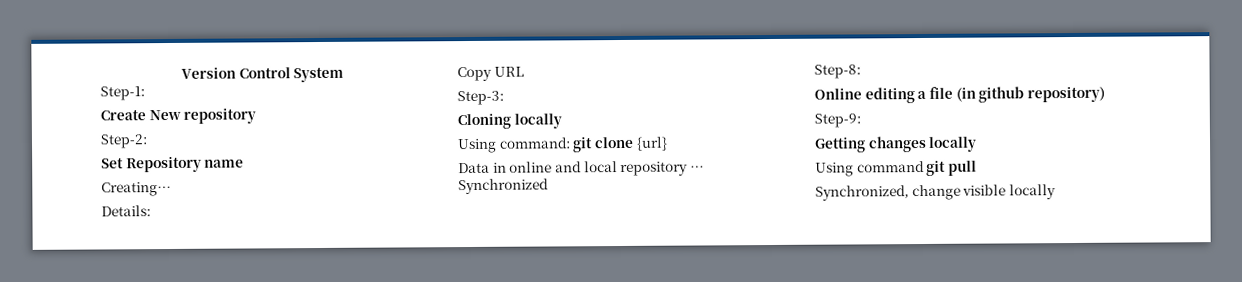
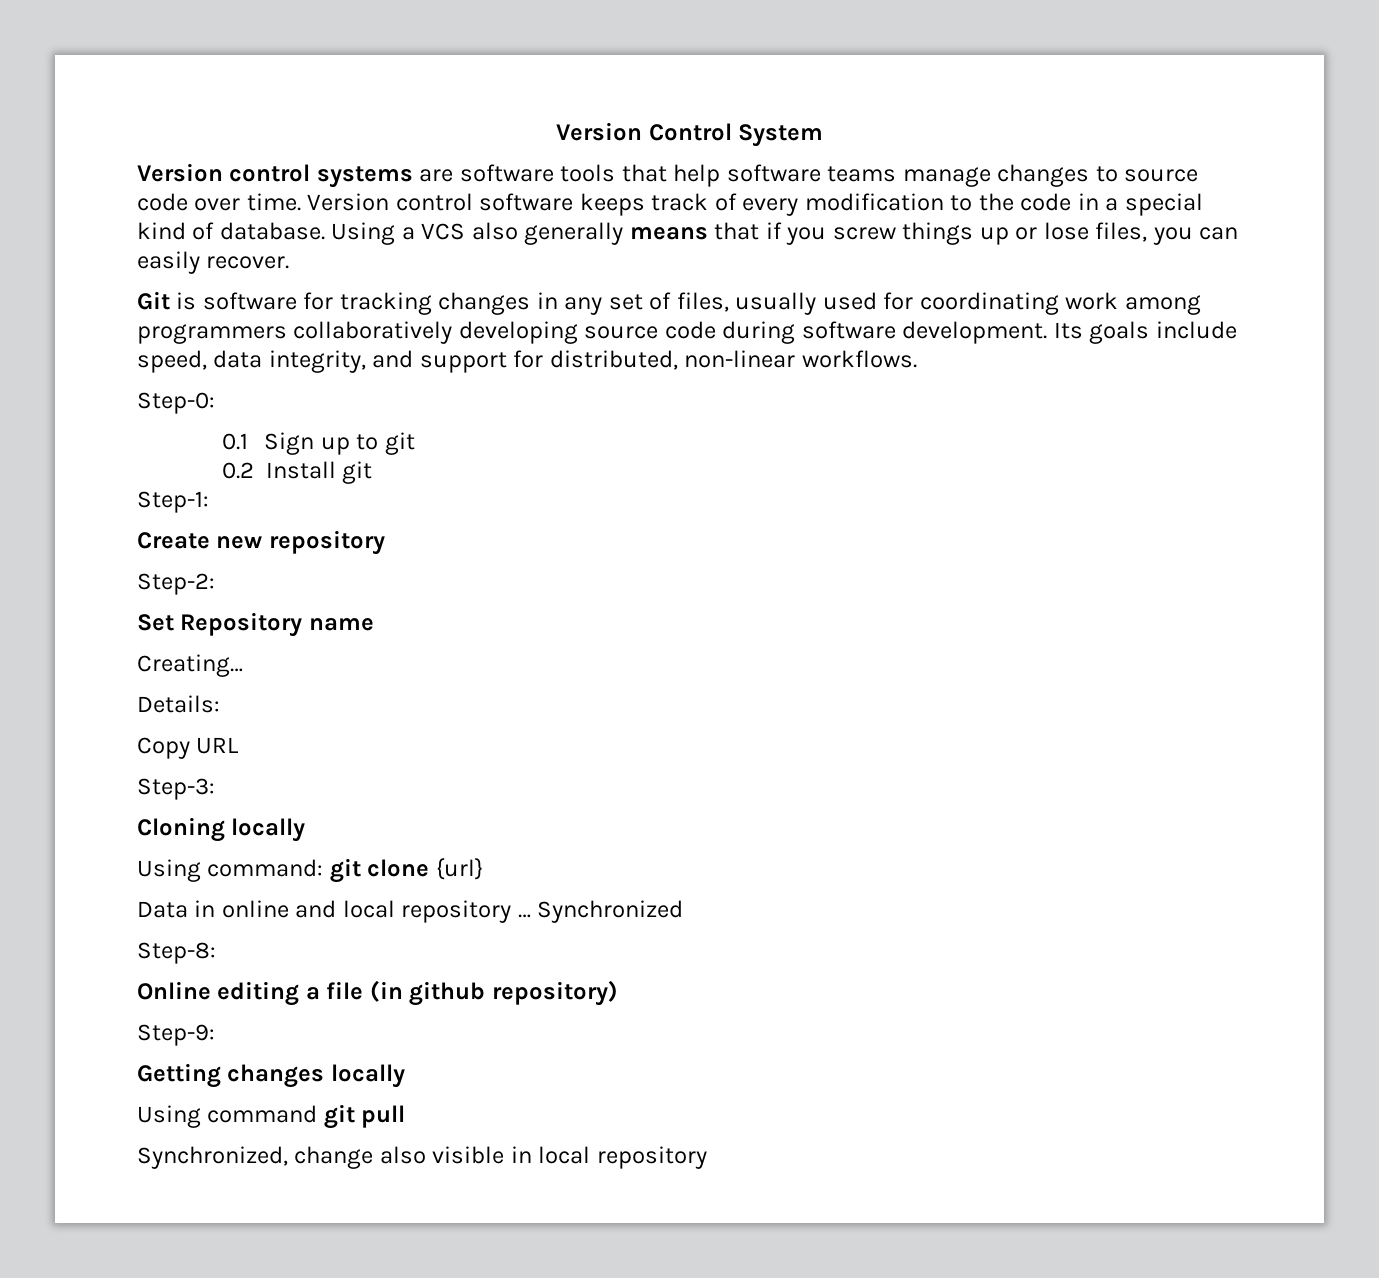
+ Version control systems are software tools that help software teams manage changes to source code over time. Version control software keeps track of every modification to the code in a special kind of database. Using a VCS also generally means that if you screw things up or lose files, you can easily recover.
+ Git is software for tracking changes in any set of files, usually used for coordinating work among programmers collaboratively developing source code during software development. Its goals include speed, data integrity, and support for distributed, non-linear workflows.
+ Step-0:
+ 0.1 Sign up to git
+ 0.2 Install git
- Create New repository
+ Create new repository
- Synchronized, change visible locally
+ Synchronized, change also visible in local repository

